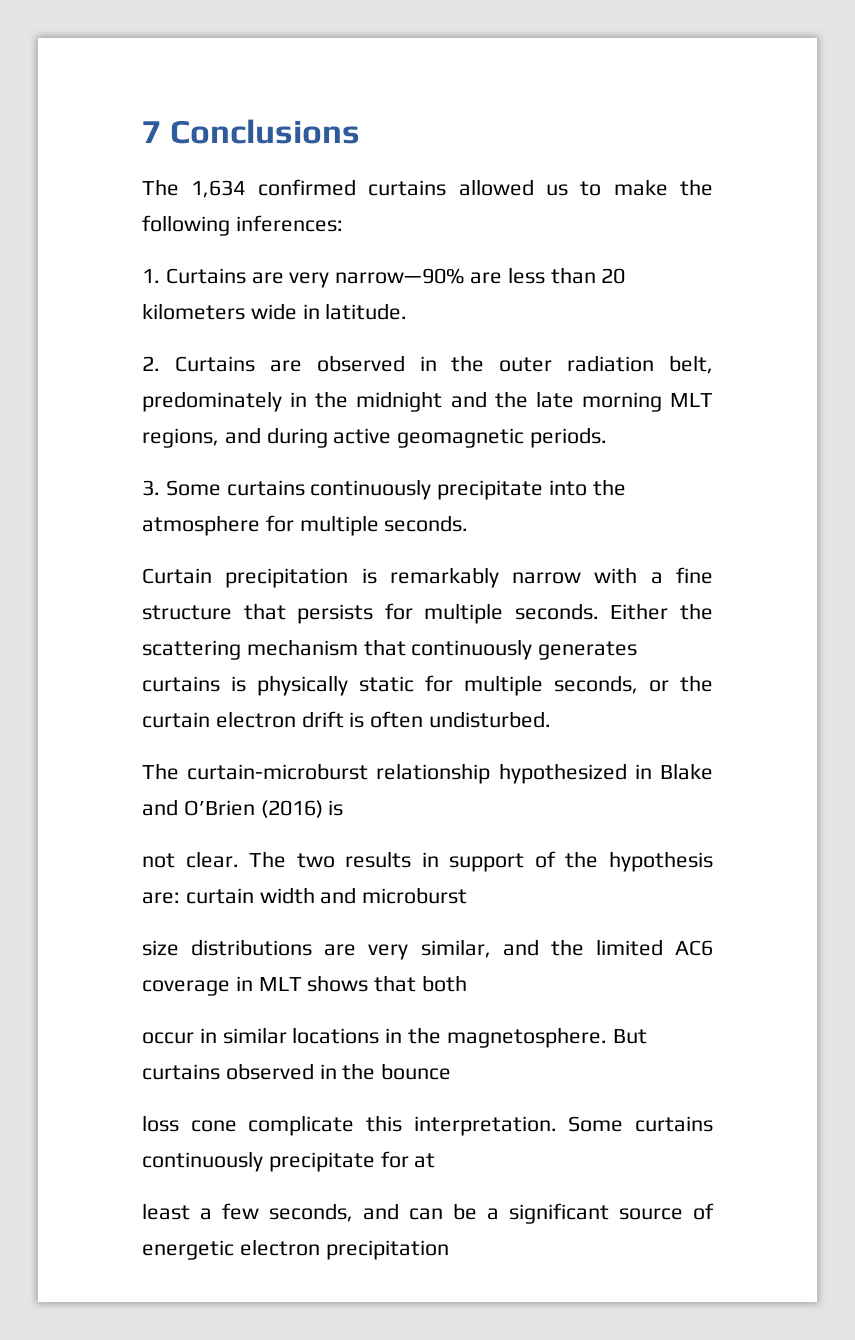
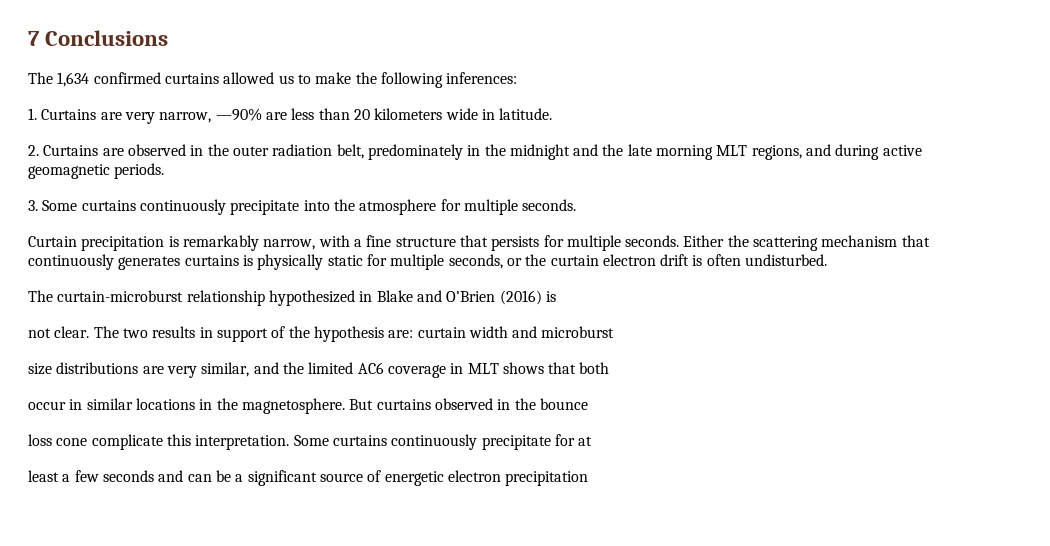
- 1. Curtains are very narrow—90% are less than 20 kilometers wide in latitude.
+ 1. Curtains are very narrow, —90% are less than 20 kilometers wide in latitude.
- Curtain precipitation is remarkably narrow with a fine structure that persists for multiple seconds.
+ Curtain precipitation is remarkably narrow, with a fine structure that persists for multiple seconds.
- least a few seconds, and can be a significant source of energetic electron precipitation
+ least a few seconds and can be a significant source of energetic electron precipitation

